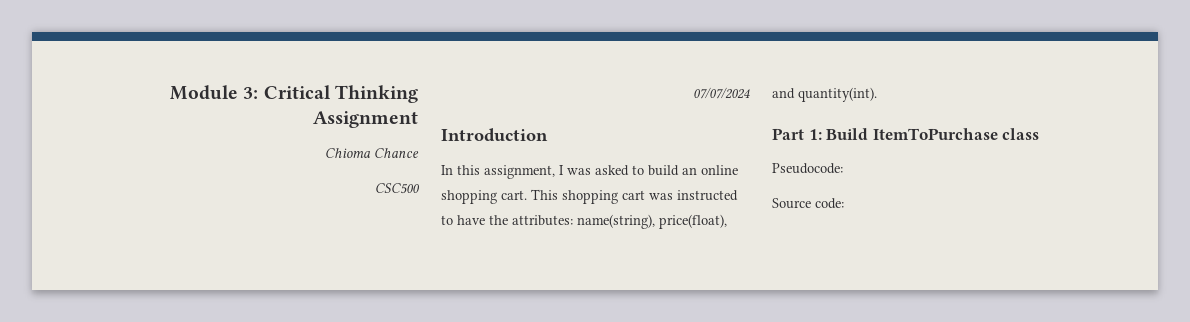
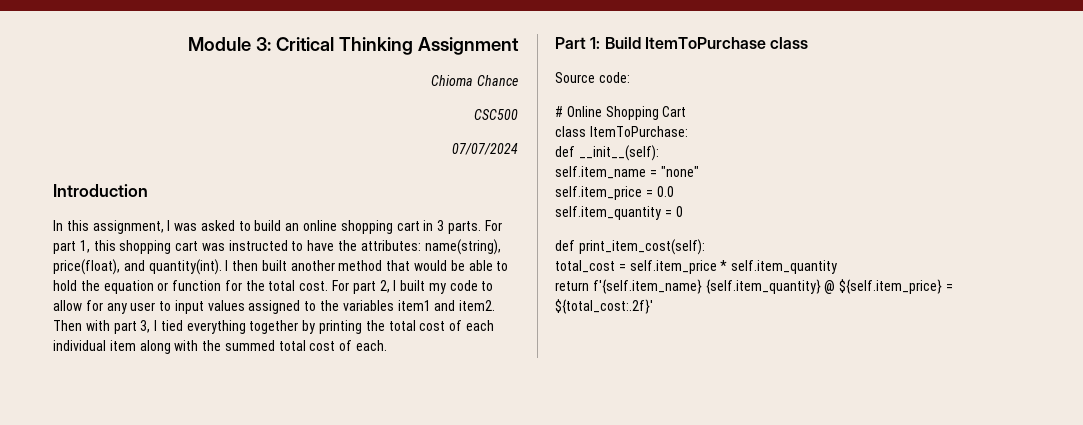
- In this assignment, I was asked to build an online shopping cart. This shopping cart was instructed to have the attributes: name(string), price(float), and quantity(int).
+ In this assignment, I was asked to build an online shopping cart in 3 parts. For part 1, this shopping cart was instructed to have the attributes: name(string), price(float), and quantity(int). I then built another method that would be able to hold the equation or function for the total cost. For part 2, I built my code to allow for any user to input values assigned to the variables item1 and item2. Then with part 3, I tied everything together by printing the total cost of each individual item along with the summed total cost of each.
- Pseudocode:
+ # Online Shopping Cart
+ class ItemToPurchase:
+ def __init__(self):
+ self.item_name = "none"
+ self.item_price = 0.0
+ self.item_quantity = 0
+ def print_item_cost(self):
+ total_cost = self.item_price * self.item_quantity
+ return f'{self.item_name} {self.item_quantity} @ ${self.item_price} = ${total_cost:.2f}'

